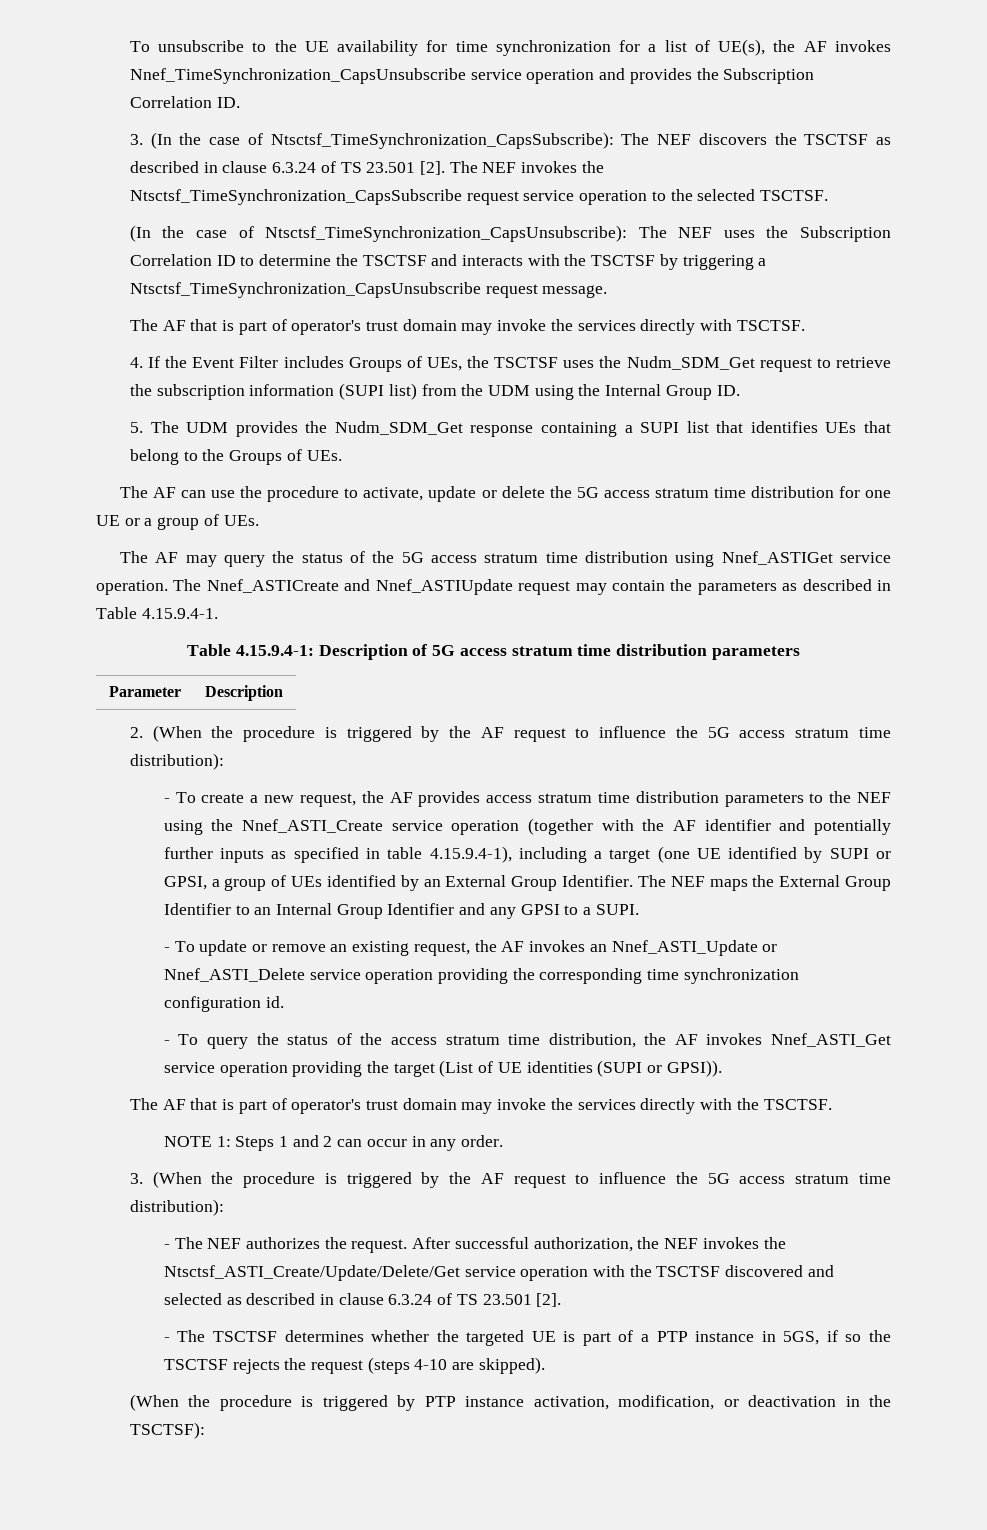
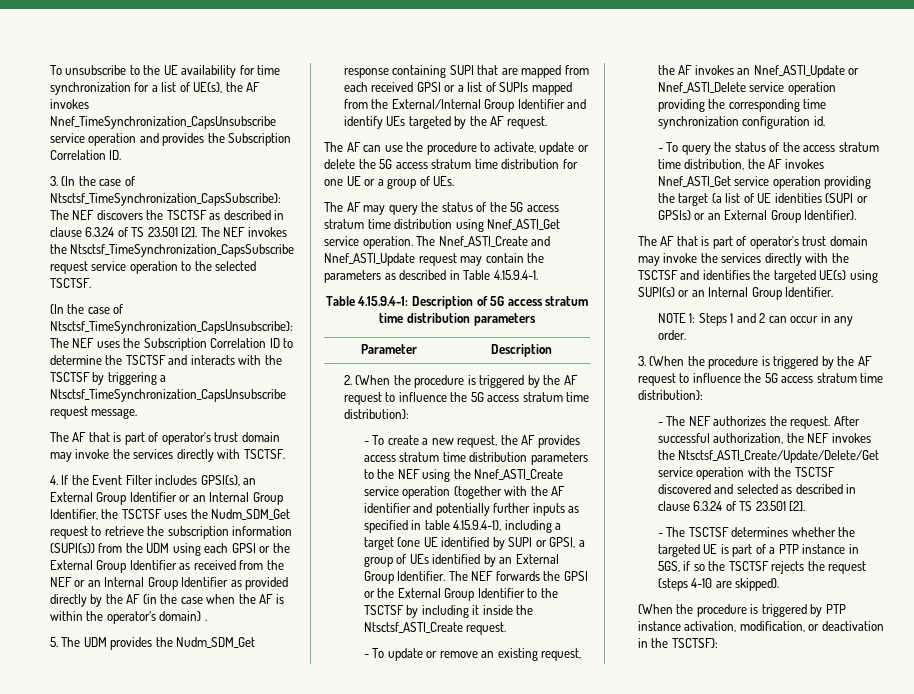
- 4. If the Event Filter includes Groups of UEs, the TSCTSF uses the Nudm_SDM_Get request to retrieve the subscription information (SUPI list) from the UDM using the Internal Group ID.
+ 4. If the Event Filter includes GPSI(s), an External Group Identifier or an Internal Group Identifier, the TSCTSF uses the Nudm_SDM_Get request to retrieve the subscription information (SUPI(s)) from the UDM using each GPSI or the External Group Identifier as received from the NEF or an Internal Group Identifier as provided directly by the AF (in the case when the AF is within the operator’s domain) .
- 5. The UDM provides the Nudm_SDM_Get response containing a SUPI list that identifies UEs that belong to the Groups of UEs.
+ 5. The UDM provides the Nudm_SDM_Get response containing SUPI that are mapped from each received GPSI or a list of SUPIs mapped from the External/Internal Group Identifier and identify UEs targeted by the AF request.
- The AF may query the status of the 5G access stratum time distribution using Nnef_ASTIGet service operation.
+ The AF may query the status of the 5G access stratum time distribution using Nnef_ASTI_Get service operation.
- The Nnef_ASTICreate and Nnef_ASTIUpdate request may contain the parameters as described in Table 4.15.9.4-1.
+ The Nnef_ASTI_Create and Nnef_ASTI_Update request may contain the parameters as described in Table 4.15.9.4-1.
- The NEF maps the External Group Identifier to an Internal Group Identifier and any GPSI to a SUPI.
+ The NEF forwards the GPSI or the External Group Identifier to the TSCTSF by including it inside the Ntsctsf_ASTI_Create request.
- - To query the status of the access stratum time distribution, the AF invokes Nnef_ASTI_Get service operation providing the target (List of UE identities (SUPI or GPSI)).
+ - To query the status of the access stratum time distribution, the AF invokes Nnef_ASTI_Get service operation providing the target (a list of UE identities (SUPI or GPSIs) or an External Group Identifier).
- The AF that is part of operator's trust domain may invoke the services directly with the TSCTSF.
+ The AF that is part of operator's trust domain may invoke the services directly with the TSCTSF and identifies the targeted UE(s) using SUPI(s) or an Internal Group Identifier.

